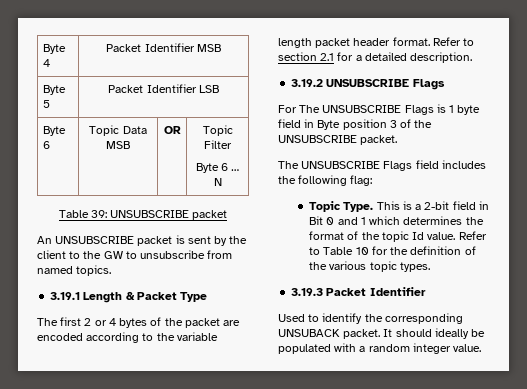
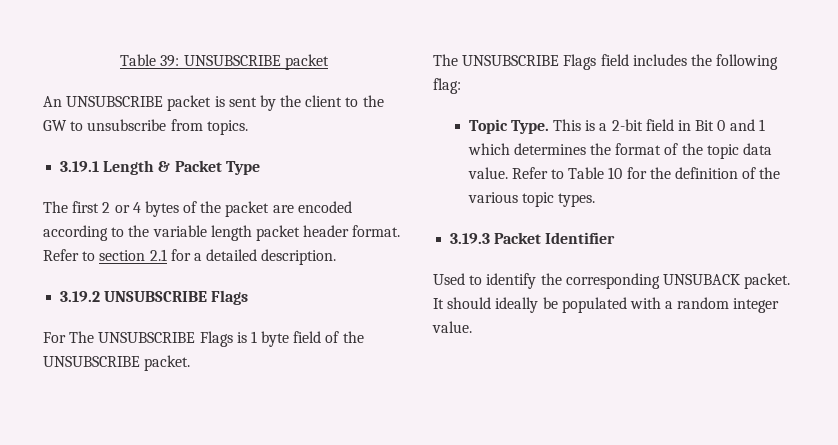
- Byte 4 | Packet Identifier MSB
- Byte 5 | Packet Identifier LSB
- Byte 6 | Topic Data MSB | OR | Topic Filter
- Byte 6 … N
- An UNSUBSCRIBE packet is sent by the client to the GW to unsubscribe from named topics.
+ An UNSUBSCRIBE packet is sent by the client to the GW to unsubscribe from topics.
- For The UNSUBSCRIBE Flags is 1 byte field in Byte position 3 of the UNSUBSCRIBE packet.
+ For The UNSUBSCRIBE Flags is 1 byte field of the UNSUBSCRIBE packet.
- This is a 2-bit field in Bit 0 and 1 which determines the format of the topic Id value.
+ This is a 2-bit field in Bit 0 and 1 which determines the format of the topic data value.

